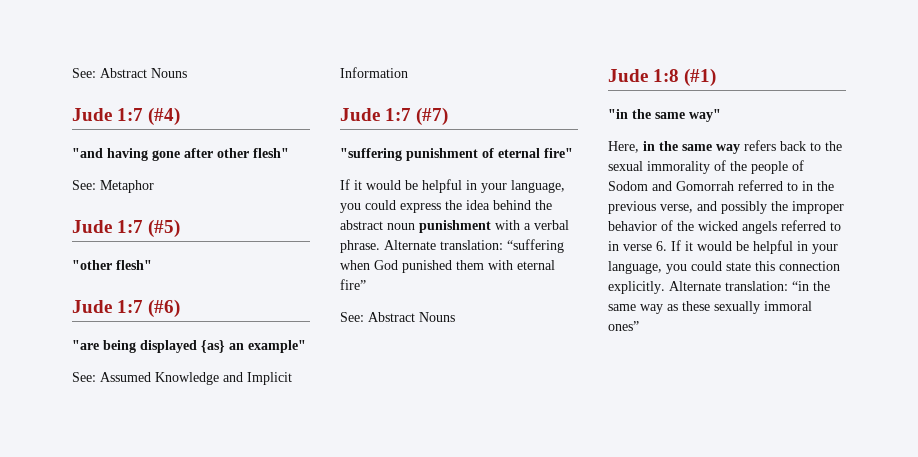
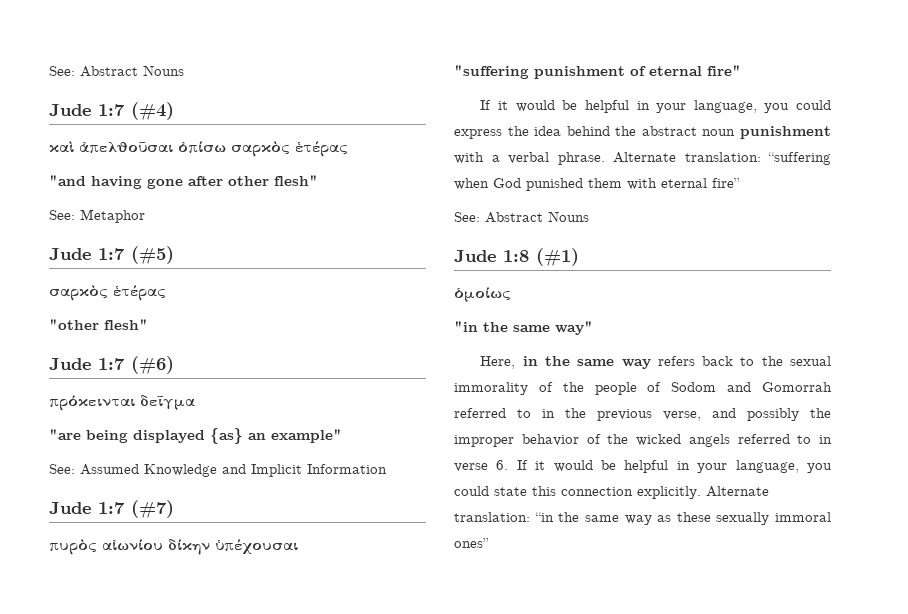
+ καὶ ἀπελθοῦσαι ὀπίσω σαρκὸς ἑτέρας
  Jude 1:7 (#5)
+ σαρκὸς ἑτέρας
+ πρόκεινται δεῖγμα
+ πυρὸς αἰωνίου δίκην ὑπέχουσαι
+ ὁμοίως

